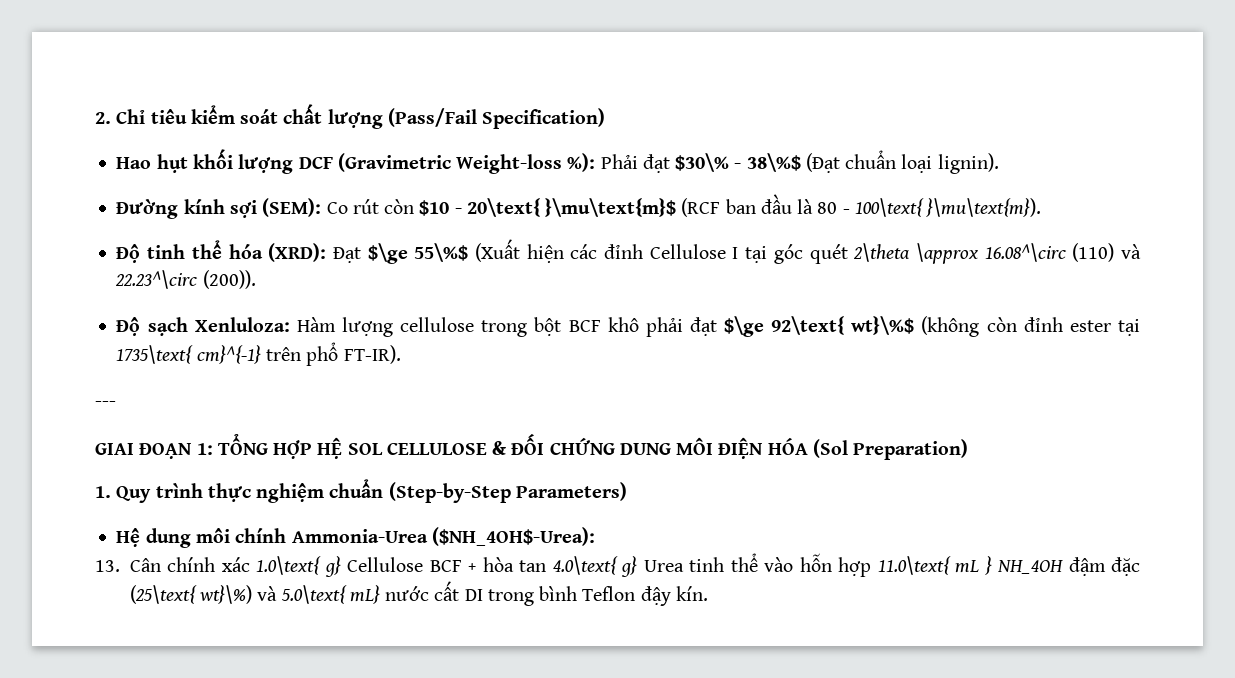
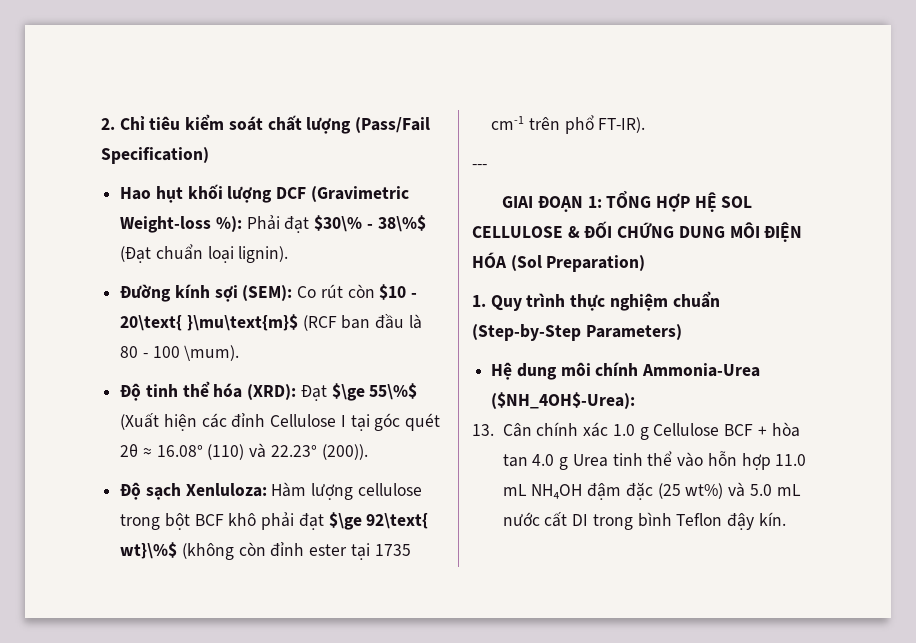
- Đường kính sợi (SEM): Co rút còn $10 - 20\text{ }\mu\text{m}$ (RCF ban đầu là 80 - 100\text{ }\mu\text{m}).
+ Đường kính sợi (SEM): Co rút còn $10 - 20\text{ }\mu\text{m}$ (RCF ban đầu là 80 - 100 \mum).
- Độ tinh thể hóa (XRD): Đạt $\ge 55\%$ (Xuất hiện các đỉnh Cellulose I tại góc quét 2\theta \approx 16.08^\circ (110) và 22.23^\circ (200)).
+ Độ tinh thể hóa (XRD): Đạt $\ge 55\%$ (Xuất hiện các đỉnh Cellulose I tại góc quét 2θ ≈ 16.08° (110) và 22.23° (200)).
- Độ sạch Xenluloza: Hàm lượng cellulose trong bột BCF khô phải đạt $\ge 92\text{ wt}\%$ (không còn đỉnh ester tại 1735\text{ cm}^{-1} trên phổ FT-IR).
+ Độ sạch Xenluloza: Hàm lượng cellulose trong bột BCF khô phải đạt $\ge 92\text{ wt}\%$ (không còn đỉnh ester tại 1735 cm-1 trên phổ FT-IR).
- 13. Cân chính xác 1.0\text{ g} Cellulose BCF + hòa tan 4.0\text{ g} Urea tinh thể vào hỗn hợp 11.0\text{ mL } NH_4OH đậm đặc (25\text{ wt}\%) và 5.0\text{ mL} nước cất DI trong bình Teflon đậy kín.
+ 13. Cân chính xác 1.0 g Cellulose BCF + hòa tan 4.0 g Urea tinh thể vào hỗn hợp 11.0 mL NH₄OH đậm đặc (25 wt%) và 5.0 mL nước cất DI trong bình Teflon đậy kín.

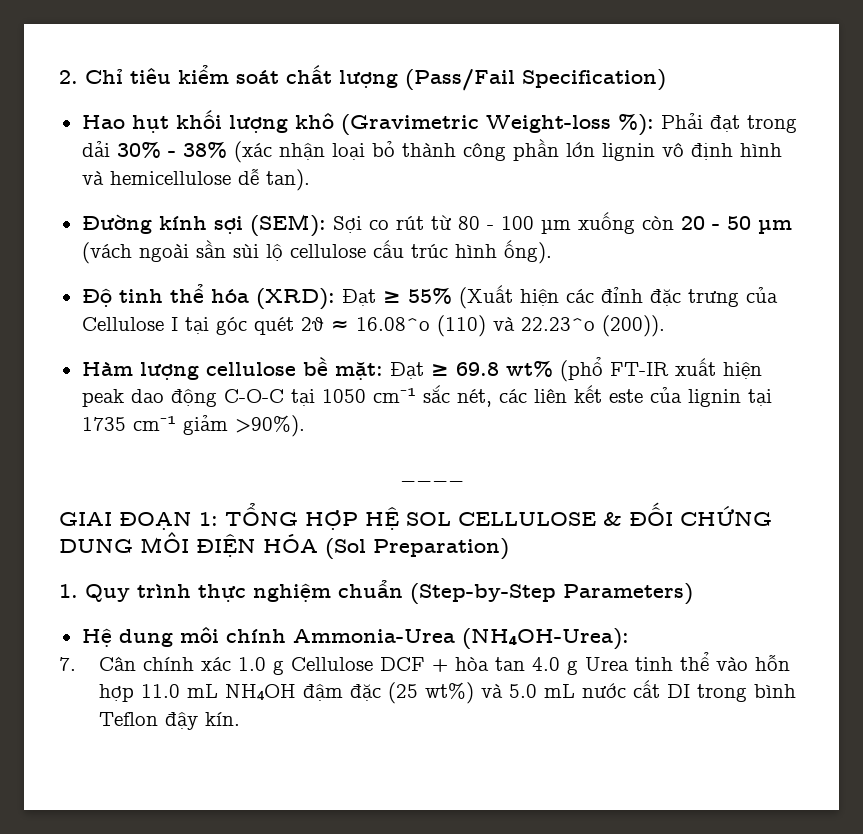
- Hao hụt khối lượng DCF (Gravimetric Weight-loss %): Phải đạt $30\% - 38\%$ (Đạt chuẩn loại lignin).
- Đường kính sợi (SEM): Co rút còn $10 - 20\text{ }\mu\text{m}$ (RCF ban đầu là 80 - 100 \mum).
+ Hao hụt khối lượng khô (Gravimetric Weight-loss %): Phải đạt trong dải 30% - 38% (xác nhận loại bỏ thành công phần lớn lignin vô định hình và hemicellulose dễ tan).
+ Đường kính sợi (SEM): Sợi co rút từ 80 - 100 µm xuống còn 20 - 50 µm (vách ngoài sần sùi lộ cellulose cấu trúc hình ống).
- Độ tinh thể hóa (XRD): Đạt $\ge 55\%$ (Xuất hiện các đỉnh Cellulose I tại góc quét 2θ ≈ 16.08° (110) và 22.23° (200)).
+ Độ tinh thể hóa (XRD): Đạt ≥ 55% (Xuất hiện các đỉnh đặc trưng của Cellulose I tại góc quét 2θ ≈ 16.08^o (110) và 22.23^o (200)).
- Độ sạch Xenluloza: Hàm lượng cellulose trong bột BCF khô phải đạt $\ge 92\text{ wt}\%$ (không còn đỉnh ester tại 1735 cm-1 trên phổ FT-IR).
- ---
+ Hàm lượng cellulose bề mặt: Đạt ≥ 69.8 wt% (phổ FT-IR xuất hiện peak dao động C-O-C tại 1050 cm⁻¹ sắc nét, các liên kết este của lignin tại 1735 cm⁻¹ giảm >90%).
+ ____
- Hệ dung môi chính Ammonia-Urea ($NH_4OH$-Urea):
- 13. Cân chính xác 1.0 g Cellulose BCF + hòa tan 4.0 g Urea tinh thể vào hỗn hợp 11.0 mL NH₄OH đậm đặc (25 wt%) và 5.0 mL nước cất DI trong bình Teflon đậy kín.
+ Hệ dung môi chính Ammonia-Urea (NH₄OH-Urea):
+ 7. Cân chính xác 1.0 g Cellulose DCF + hòa tan 4.0 g Urea tinh thể vào hỗn hợp 11.0 mL NH₄OH đậm đặc (25 wt%) và 5.0 mL nước cất DI trong bình Teflon đậy kín.

